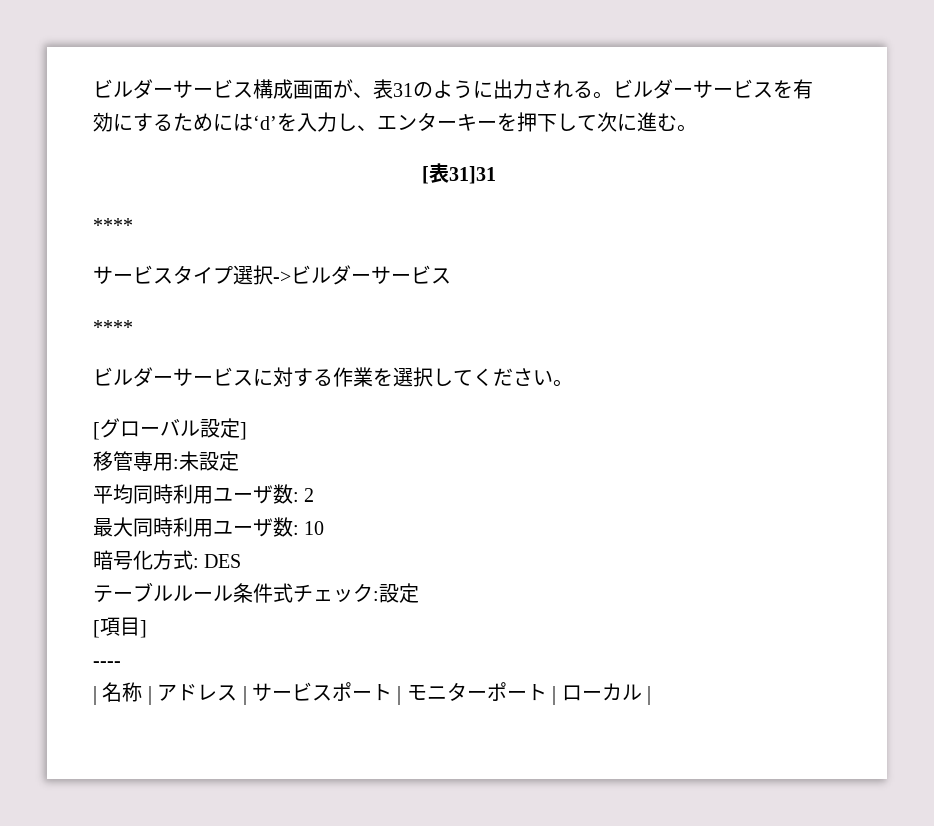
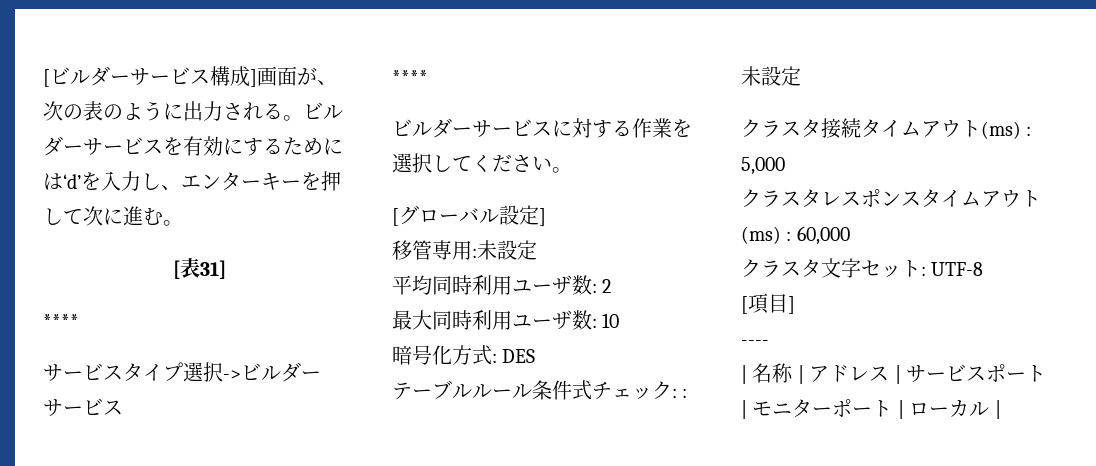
- ビルダーサービス構成画面が、表31のように出力される。
+ [ビルダーサービス構成]画面が、次の表のように出力される。
- ビルダーサービスを有効にするためには‘d’を入力し、エンターキーを押下して次に進む。
+ ビルダーサービスを有効にするためには‘d’を入力し、エンターキーを押して次に進む。
- [表31]31
+ [表31]
- テーブルルール条件式チェック:設定
+ テーブルルール条件式チェック: :未設定
+ クラスタ接続タイムアウト(ms) : 5,000
+ クラスタレスポンスタイムアウト(ms) : 60,000
+ クラスタ文字セット: UTF-8

